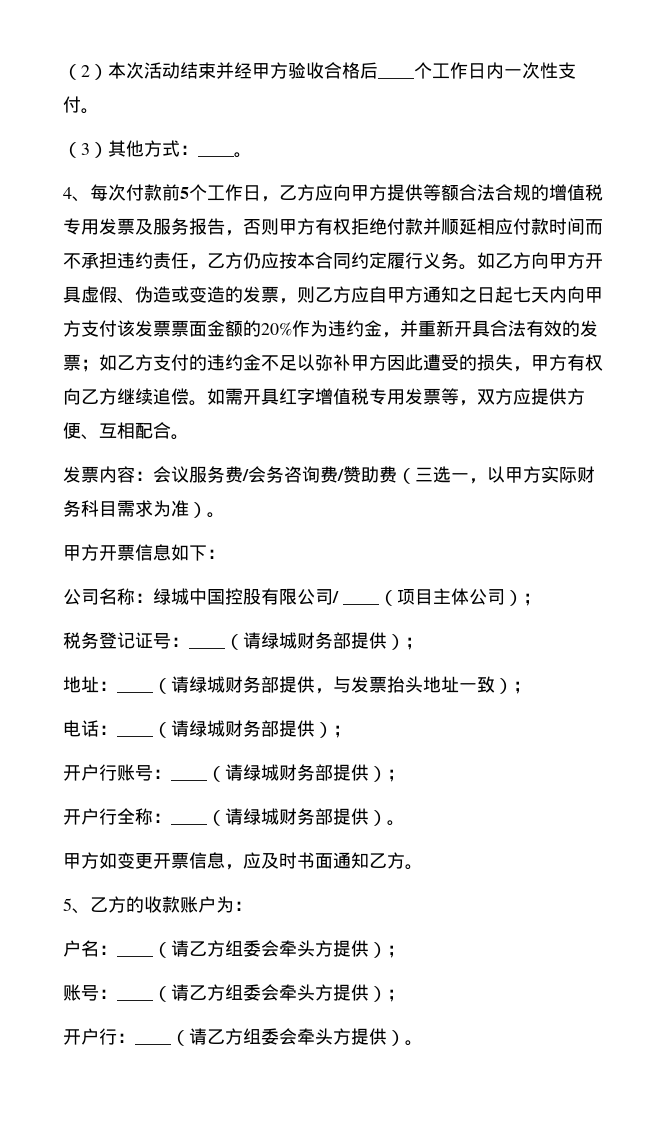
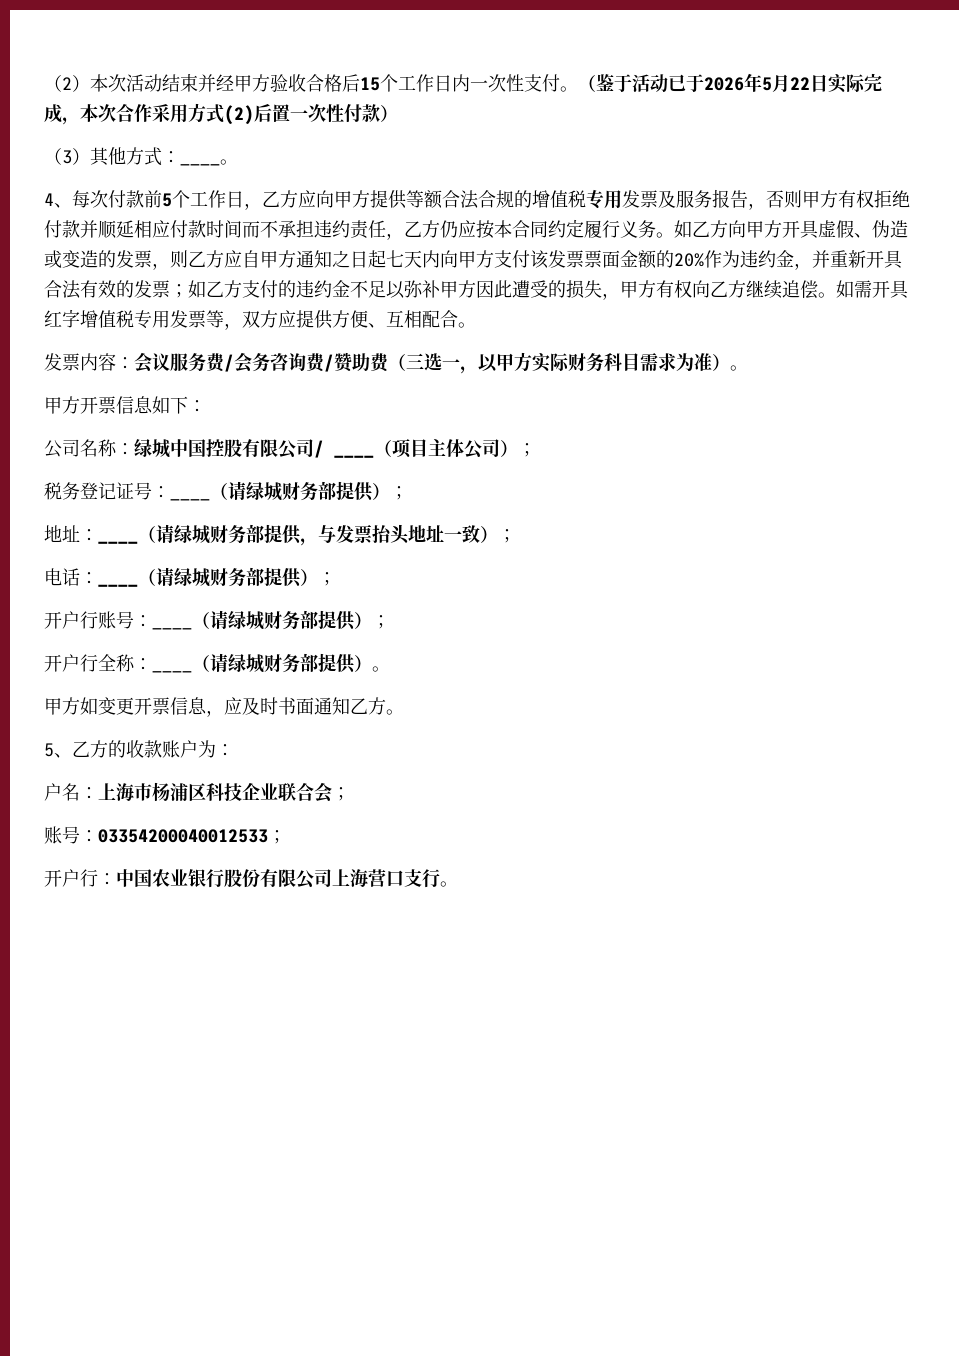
- （2）本次活动结束并经甲方验收合格后____个工作日内一次性支付。
+ （2）本次活动结束并经甲方验收合格后15个工作日内一次性支付。（鉴于活动已于2026年5月22日实际完成，本次合作采用方式(2)后置一次性付款）
- 户名：____（请乙方组委会牵头方提供）；
- 账号：____（请乙方组委会牵头方提供）；
- 开户行：____（请乙方组委会牵头方提供）。
+ 户名：上海市杨浦区科技企业联合会；
+ 账号：03354200040012533；
+ 开户行：中国农业银行股份有限公司上海营口支行。

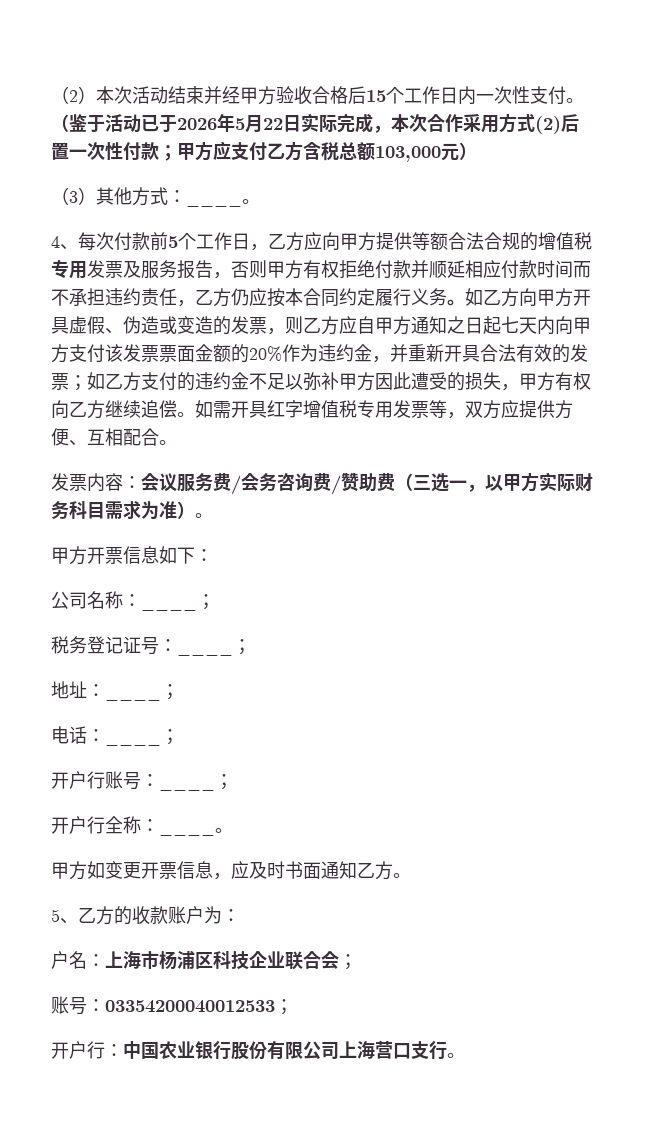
- （鉴于活动已于2026年5月22日实际完成，本次合作采用方式(2)后置一次性付款）
+ （鉴于活动已于2026年5月22日实际完成，本次合作采用方式(2)后置一次性付款；甲方应支付乙方含税总额103,000元）
- 公司名称：绿城中国控股有限公司/ ____（项目主体公司）；
+ 公司名称：____；
- 税务登记证号：____（请绿城财务部提供）；
- 地址：____（请绿城财务部提供，与发票抬头地址一致）；
- 电话：____（请绿城财务部提供）；
+ 税务登记证号：____；
+ 地址：____；
+ 电话：____；
- 开户行账号：____（请绿城财务部提供）；
+ 开户行账号：____；
- 开户行全称：____（请绿城财务部提供）。
+ 开户行全称：____。

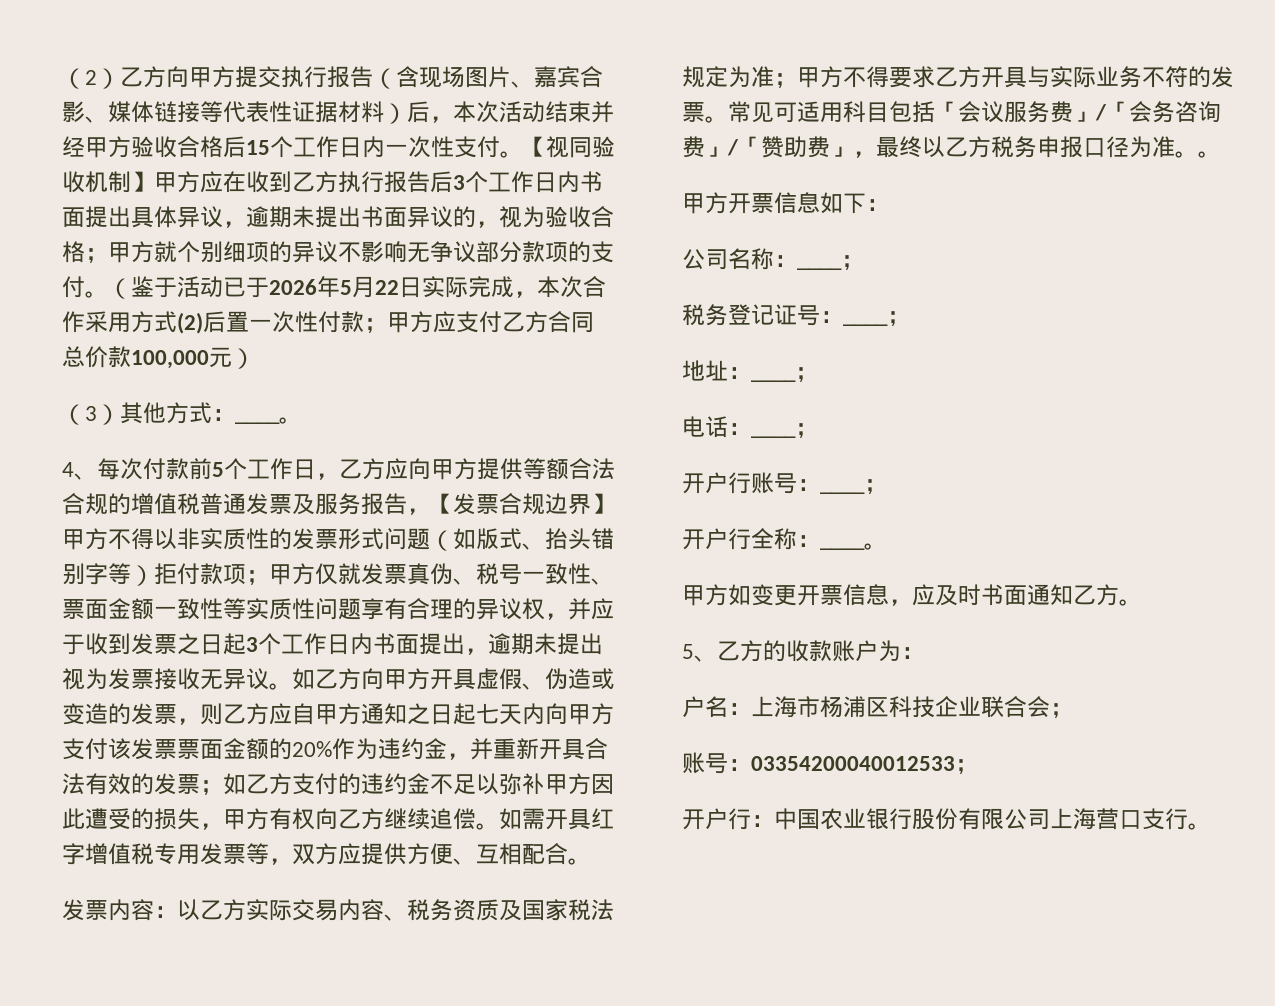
- （2）本次活动结束并经甲方验收合格后15个工作日内一次性支付。
+ （2）乙方向甲方提交执行报告（含现场图片、嘉宾合影、媒体链接等代表性证据材料）后，本次活动结束并经甲方验收合格后15个工作日内一次性支付。
+ 【视同验收机制】甲方应在收到乙方执行报告后3个工作日内书面提出具体异议，逾期未提出书面异议的，视为验收合格；甲方就个别细项的异议不影响无争议部分款项的支付。
- （鉴于活动已于2026年5月22日实际完成，本次合作采用方式(2)后置一次性付款；甲方应支付乙方含税总额103,000元）
+ （鉴于活动已于2026年5月22日实际完成，本次合作采用方式(2)后置一次性付款；甲方应支付乙方合同总价款100,000元）
- 4、每次付款前5个工作日，乙方应向甲方提供等额合法合规的增值税专用发票及服务报告，否则甲方有权拒绝付款并顺延相应付款时间而不承担违约责任，乙方仍应按本合同约定履行义务。
+ 4、每次付款前5个工作日，乙方应向甲方提供等额合法合规的增值税普通发票及服务报告，【发票合规边界】甲方不得以非实质性的发票形式问题（如版式、抬头错别字等）拒付款项；甲方仅就发票真伪、税号一致性、票面金额一致性等实质性问题享有合理的异议权，并应于收到发票之日起3个工作日内书面提出，逾期未提出视为发票接收无异议。
- 发票内容：会议服务费/会务咨询费/赞助费（三选一，以甲方实际财务科目需求为准）。
+ 发票内容：以乙方实际交易内容、税务资质及国家税法规定为准；甲方不得要求乙方开具与实际业务不符的发票。常见可适用科目包括「会议服务费」/「会务咨询费」/「赞助费」，最终以乙方税务申报口径为准。。

